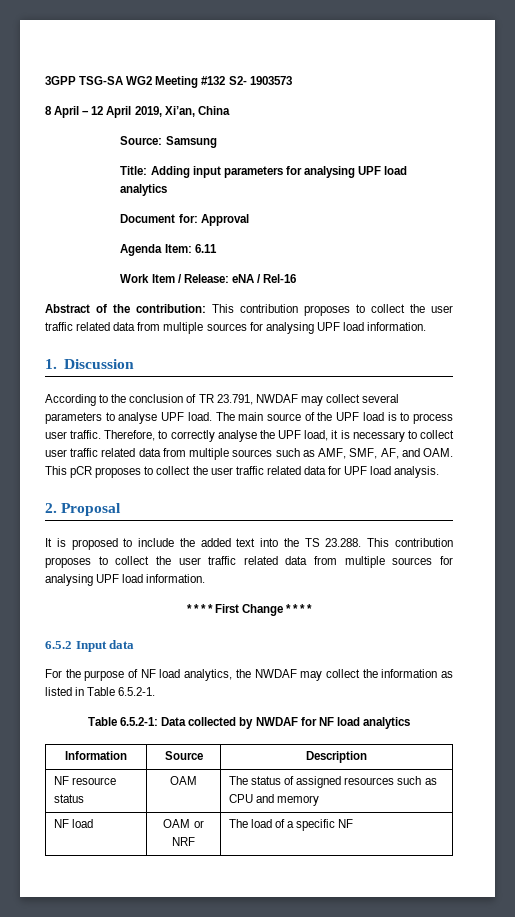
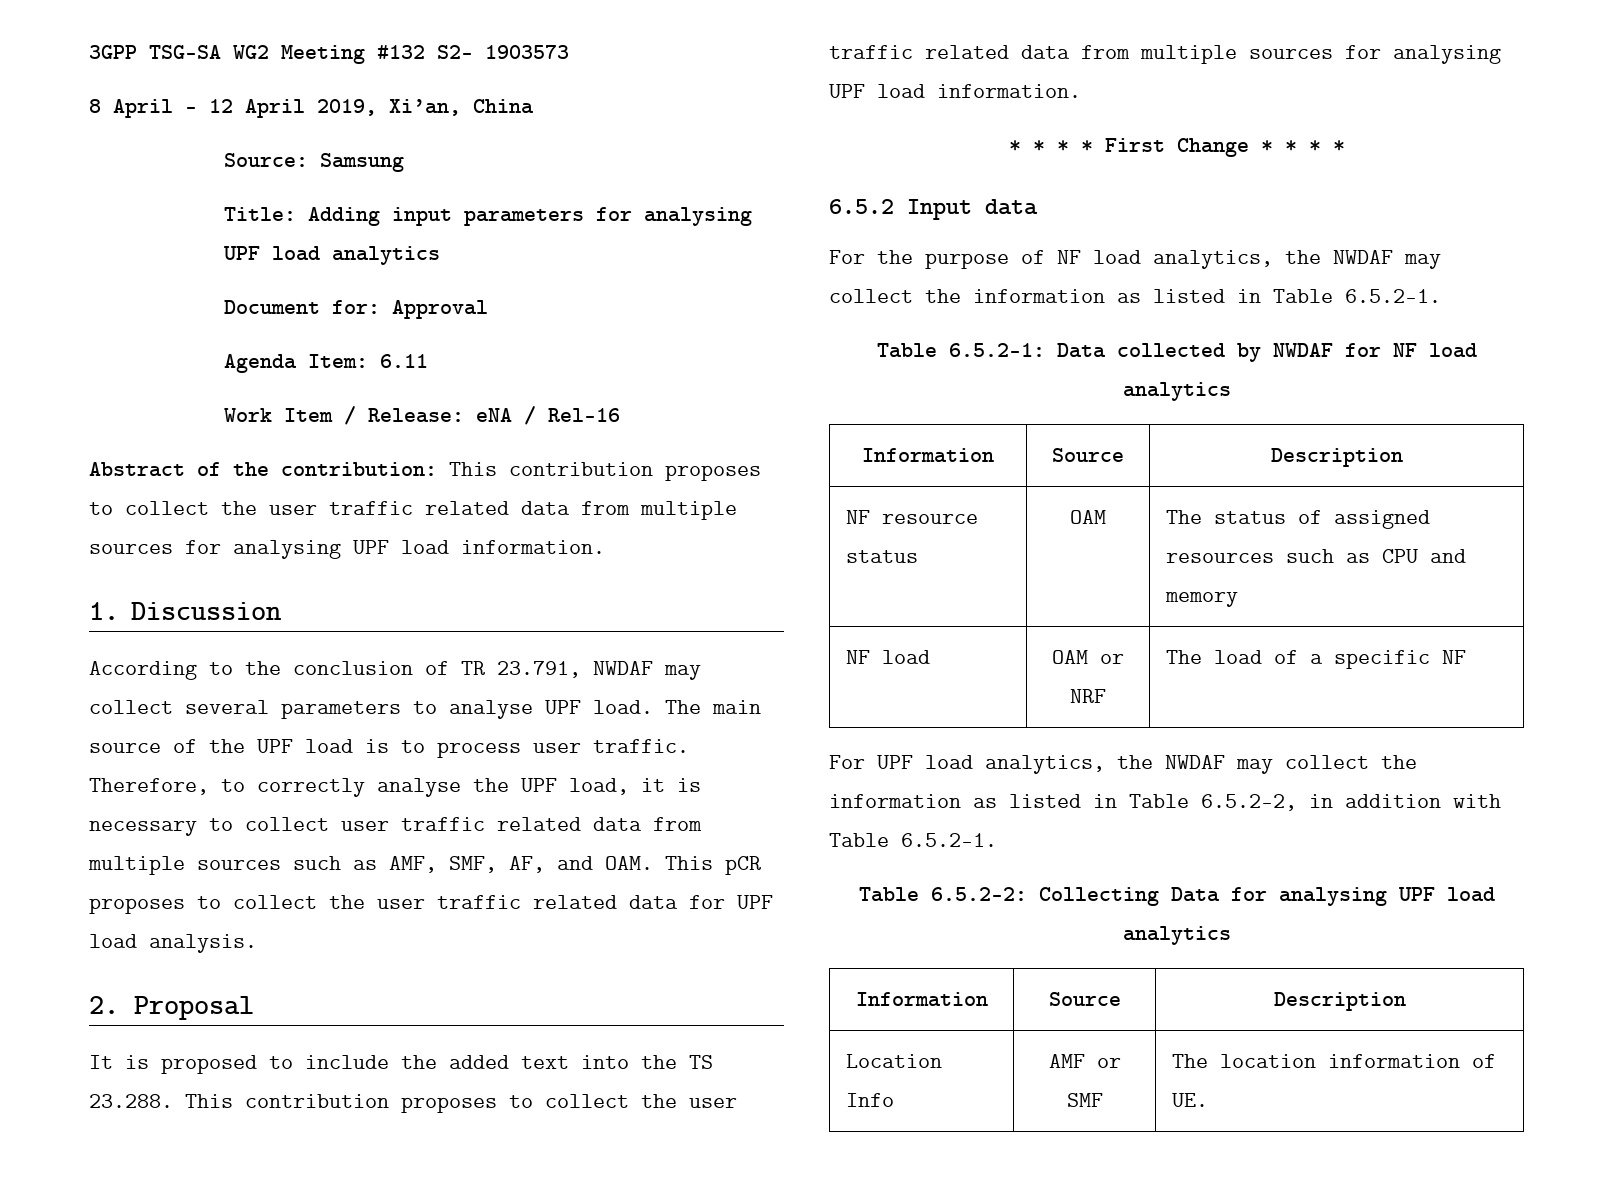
+ For UPF load analytics, the NWDAF may collect the information as listed in Table 6.5.2-2, in addition with Table 6.5.2-1.
+ Table 6.5.2-2: Collecting Data for analysing UPF load analytics
+ Information | Source | Description
+ Location Info | AMF or SMF | The location information of UE.

